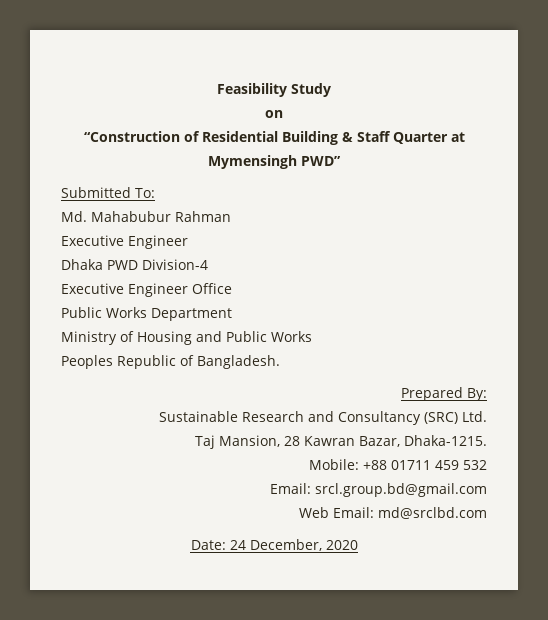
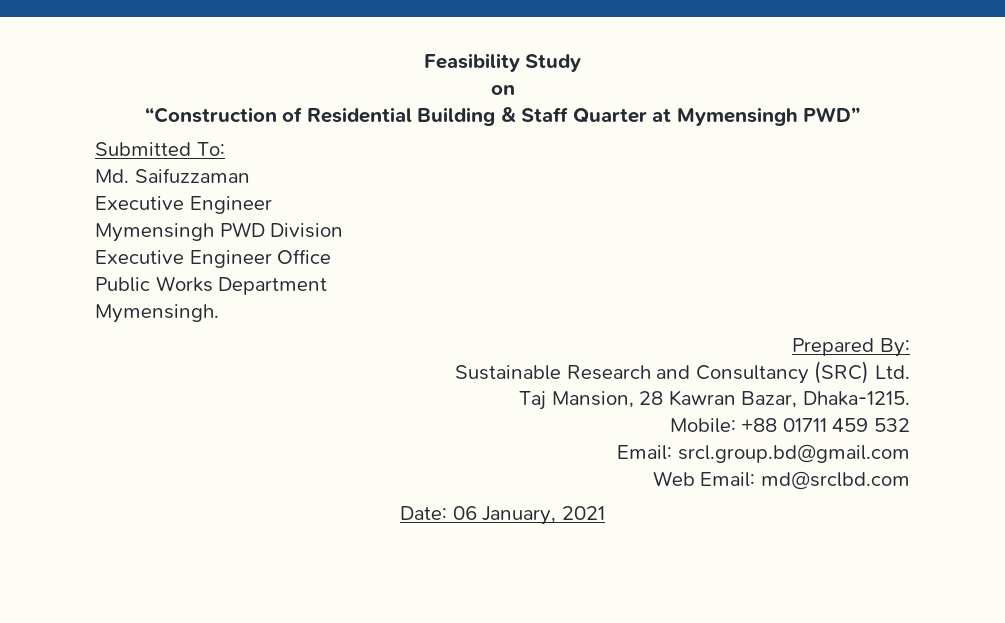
- Md. Mahabubur Rahman
+ Md. Saifuzzaman
- Dhaka PWD Division-4
+ Mymensingh PWD Division
- Ministry of Housing and Public Works
- Peoples Republic of Bangladesh.
+ Mymensingh.
- Date: 24 December, 2020
+ Date: 06 January, 2021

